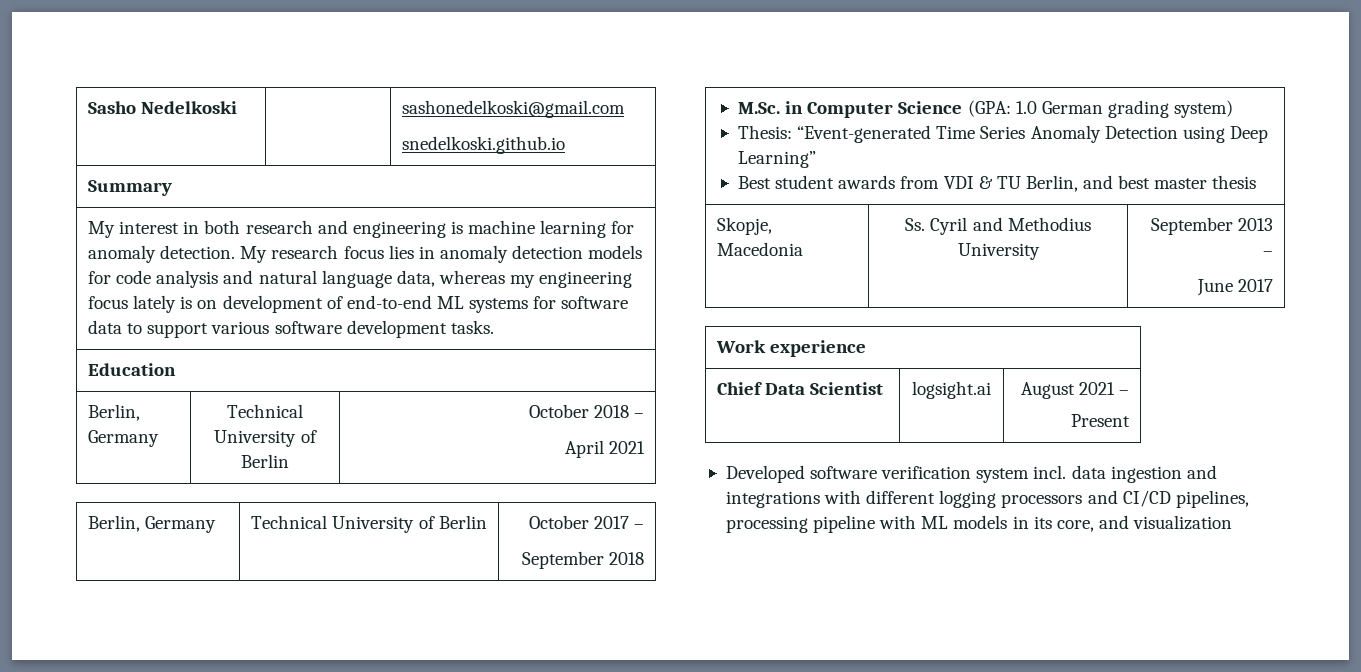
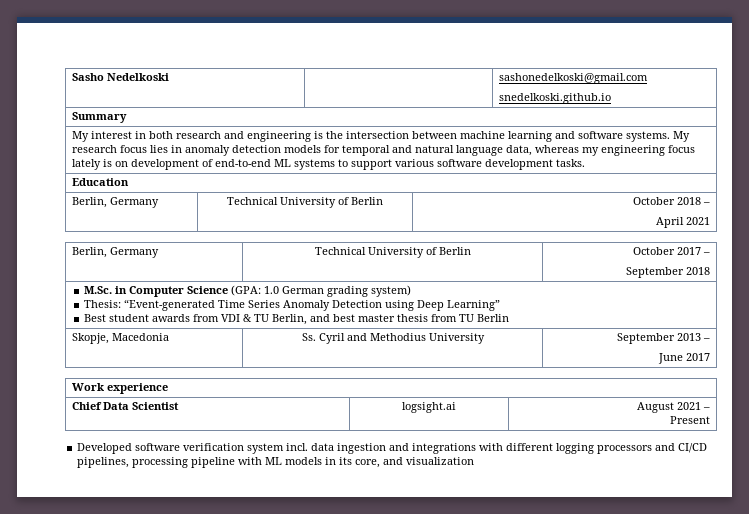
- My interest in both research and engineering is machine learning for anomaly detection.
+ My interest in both research and engineering is the intersection between machine learning and software systems.
- My research focus lies in anomaly detection models for code analysis and natural language data, whereas my engineering focus lately is on development of end-to-end ML systems for software data to support various software development tasks.
+ My research focus lies in anomaly detection models for temporal and natural language data, whereas my engineering focus lately is on development of end-to-end ML systems to support various software development tasks.
  M.Sc. in Computer Science (GPA: 1.0 German grading system)
  Thesis: “Event-generated Time Series Anomaly Detection using Deep Learning”
- Best student awards from VDI & TU Berlin, and best master thesis
+ Best student awards from VDI & TU Berlin, and best master thesis from TU Berlin

